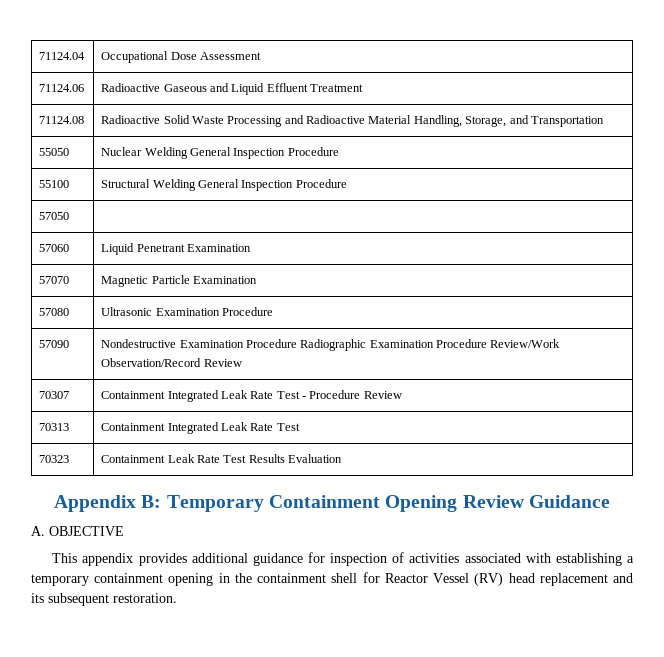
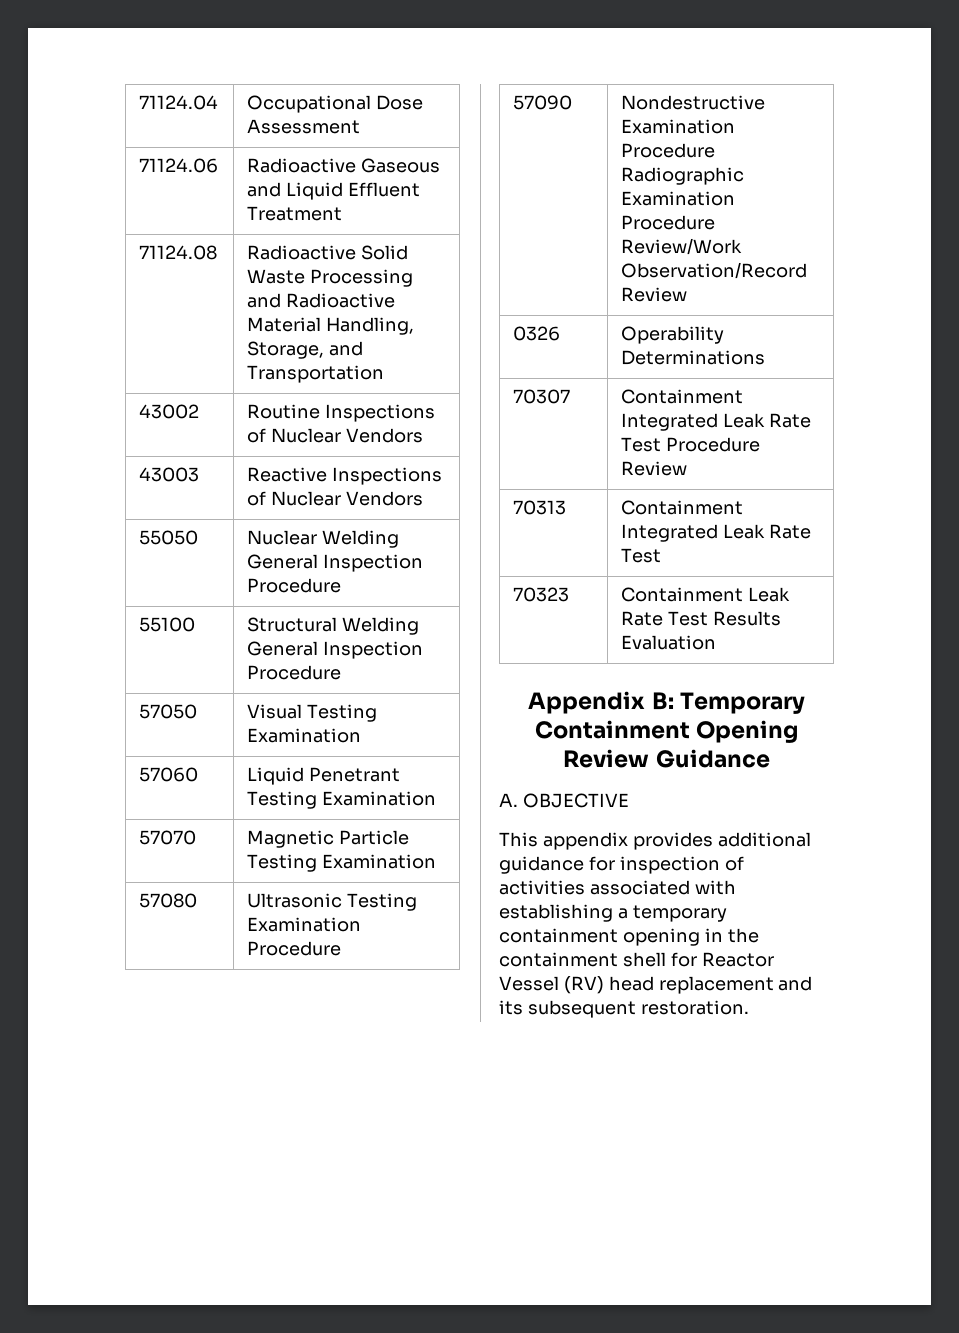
+ 43002 | Routine Inspections of Nuclear Vendors
+ 43003 | Reactive Inspections of Nuclear Vendors
- 57050 |
+ 57050 | Visual Testing Examination
- 57060 | Liquid Penetrant Examination
+ 57060 | Liquid Penetrant Testing Examination
- 57070 | Magnetic Particle Examination
+ 57070 | Magnetic Particle Testing Examination
- 57080 | Ultrasonic Examination Procedure
+ 57080 | Ultrasonic Testing Examination Procedure
+ 0326 | Operability Determinations
- 70307 | Containment Integrated Leak Rate Test - Procedure Review
+ 70307 | Containment Integrated Leak Rate Test Procedure Review

